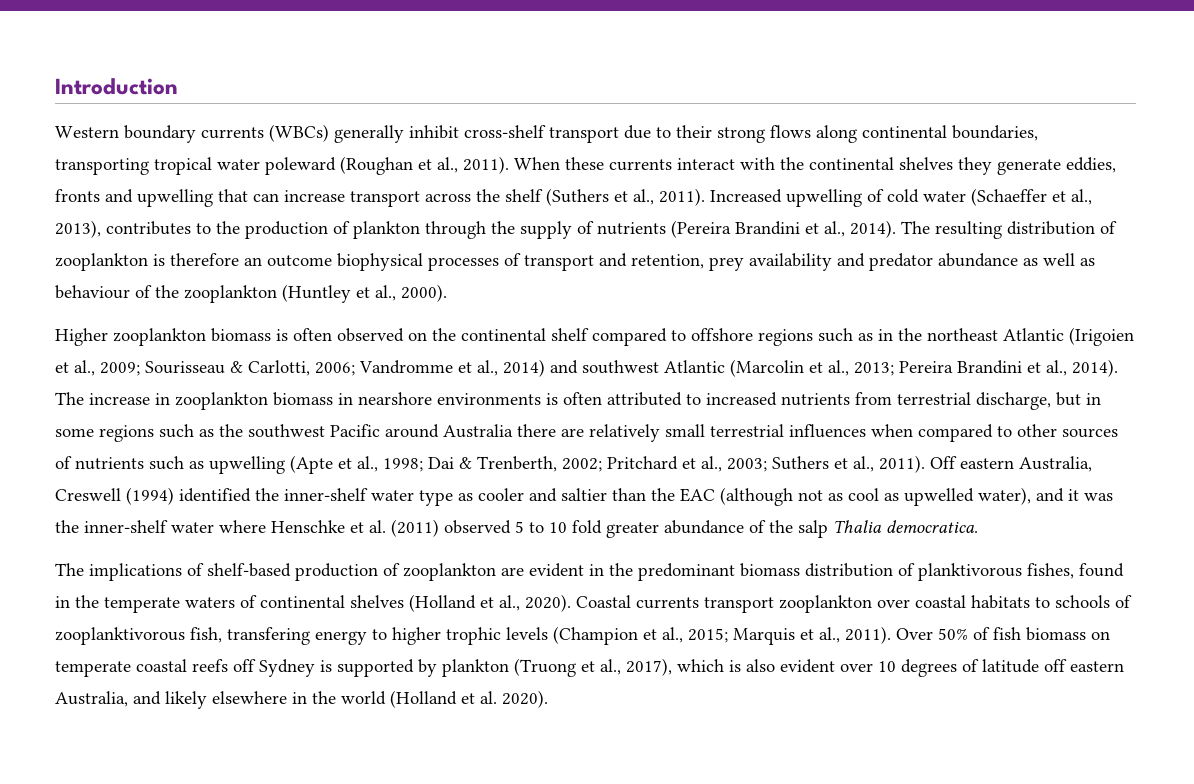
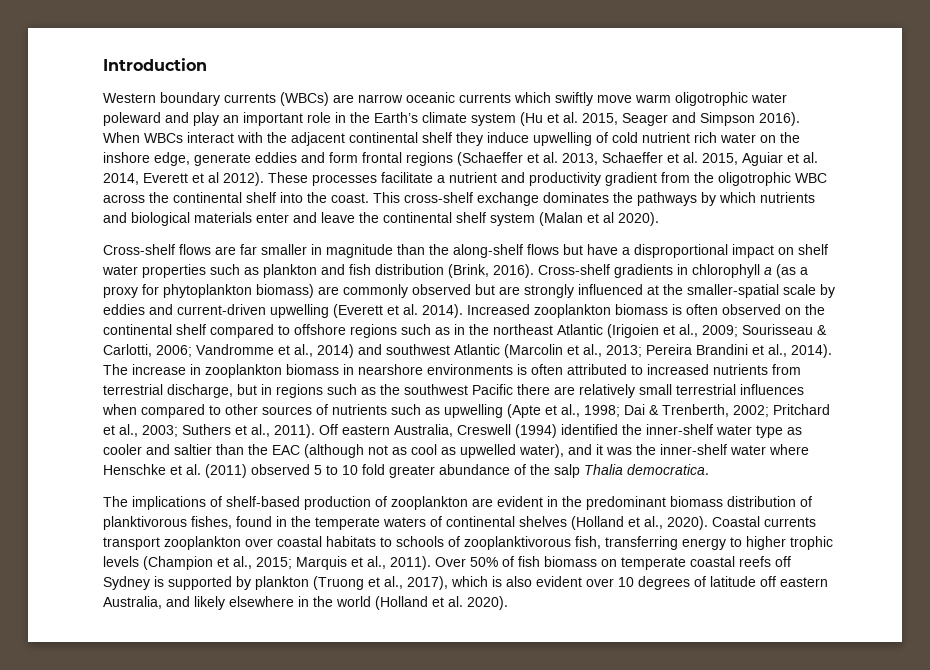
- Western boundary currents (WBCs) generally inhibit cross-shelf transport due to their strong flows along continental boundaries, transporting tropical water poleward (Roughan et al., 2011). When these currents interact with the continental shelves they generate eddies, fronts and upwelling that can increase transport across the shelf (Suthers et al., 2011). Increased upwelling of cold water (Schaeffer et al., 2013), contributes to the production of plankton through the supply of nutrients (Pereira Brandini et al., 2014). The resulting distribution of zooplankton is therefore an outcome biophysical processes of transport and retention, prey availability and predator abundance as well as behaviour of the zooplankton (Huntley et al., 2000).
- Higher zooplankton biomass is often observed on the continental shelf compared to offshore regions such as in the northeast Atlantic (Irigoien et al., 2009; Sourisseau & Carlotti, 2006; Vandromme et al., 2014) and southwest Atlantic (Marcolin et al., 2013; Pereira Brandini et al., 2014).
+ Western boundary currents (WBCs) are narrow oceanic currents which swiftly move warm oligotrophic water poleward and play an important role in the Earth’s climate system (Hu et al. 2015, Seager and Simpson 2016). When WBCs interact with the adjacent continental shelf they induce upwelling of cold nutrient rich water on the inshore edge, generate eddies and form frontal regions (Schaeffer et al. 2013, Schaeffer et al. 2015, Aguiar et al. 2014, Everett et al 2012). These processes facilitate a nutrient and productivity gradient from the oligotrophic WBC across the continental shelf into the coast. This cross-shelf exchange dominates the pathways by which nutrients and biological materials enter and leave the continental shelf system (Malan et al 2020).
+ Cross-shelf flows are far smaller in magnitude than the along-shelf flows but have a disproportional impact on shelf water properties such as plankton and fish distribution (Brink, 2016). Cross-shelf gradients in chlorophyll a (as a proxy for phytoplankton biomass) are commonly observed but are strongly influenced at the smaller-spatial scale by eddies and current-driven upwelling (Everett et al. 2014). Increased zooplankton biomass is often observed on the continental shelf compared to offshore regions such as in the northeast Atlantic (Irigoien et al., 2009; Sourisseau & Carlotti, 2006; Vandromme et al., 2014) and southwest Atlantic (Marcolin et al., 2013; Pereira Brandini et al., 2014).
- The increase in zooplankton biomass in nearshore environments is often attributed to increased nutrients from terrestrial discharge, but in some regions such as the southwest Pacific around Australia there are relatively small terrestrial influences when compared to other sources of nutrients such as upwelling (Apte et al., 1998; Dai & Trenberth, 2002; Pritchard et al., 2003; Suthers et al., 2011).
+ The increase in zooplankton biomass in nearshore environments is often attributed to increased nutrients from terrestrial discharge, but in regions such as the southwest Pacific there are relatively small terrestrial influences when compared to other sources of nutrients such as upwelling (Apte et al., 1998; Dai & Trenberth, 2002; Pritchard et al., 2003; Suthers et al., 2011).
- Coastal currents transport zooplankton over coastal habitats to schools of zooplanktivorous fish, transfering energy to higher trophic levels (Champion et al., 2015; Marquis et al., 2011).
+ Coastal currents transport zooplankton over coastal habitats to schools of zooplanktivorous fish, transferring energy to higher trophic levels (Champion et al., 2015; Marquis et al., 2011).

